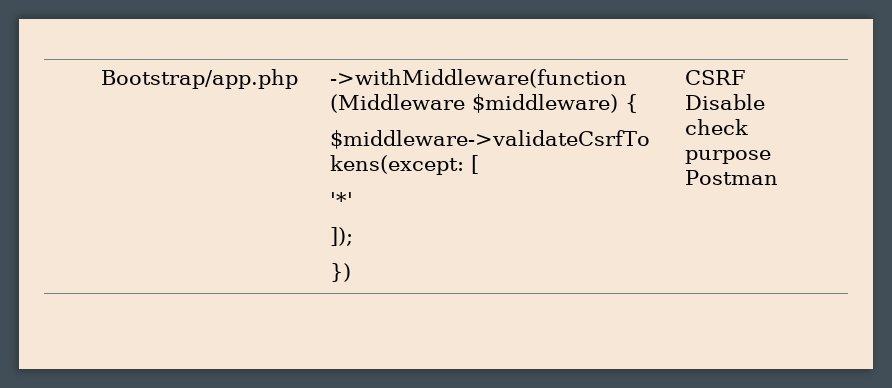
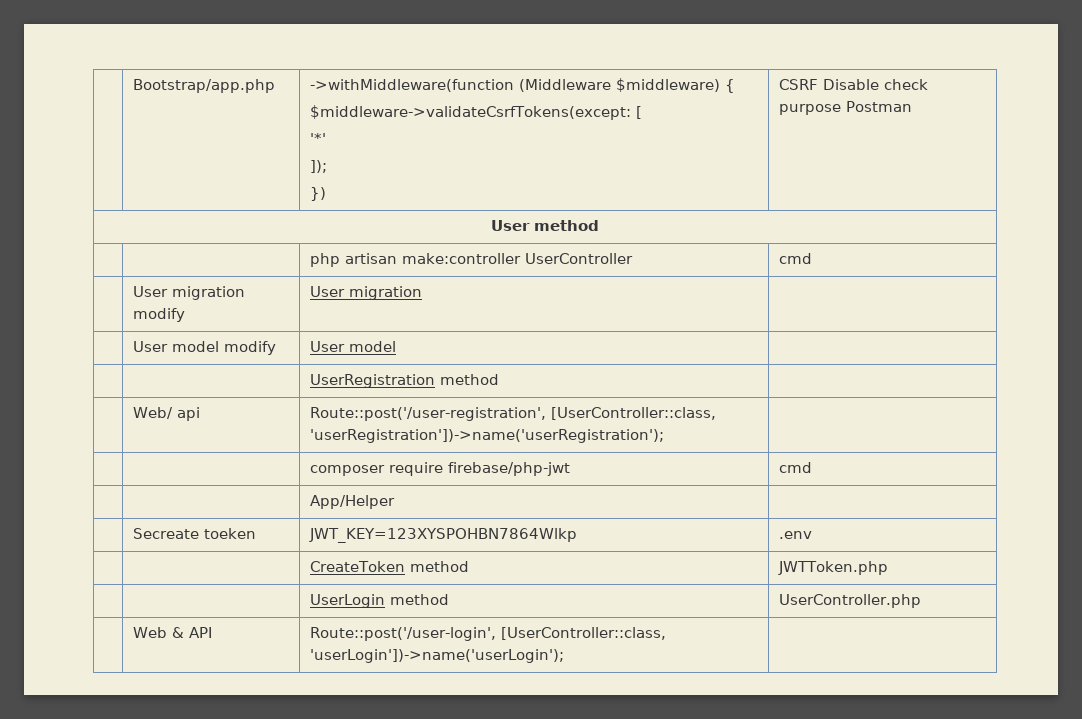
+ User method
+ | | php artisan make:controller UserController | cmd
+ | User migration modify | User migration |
+ | User model modify | User model |
+ | | UserRegistration method |
+ | Web/ api | Route::post('/user-registration', [UserController::class, 'userRegistration'])->name('userRegistration'); |
+ | | composer require firebase/php-jwt | cmd
+ | | App/Helper |
+ | Secreate toeken | JWT_KEY=123XYSPOHBN7864Wlkp | .env
+ | | CreateToken method | JWTToken.php
+ | | UserLogin method | UserController.php
+ | Web & API | Route::post('/user-login', [UserController::class, 'userLogin'])->name('userLogin'); |

